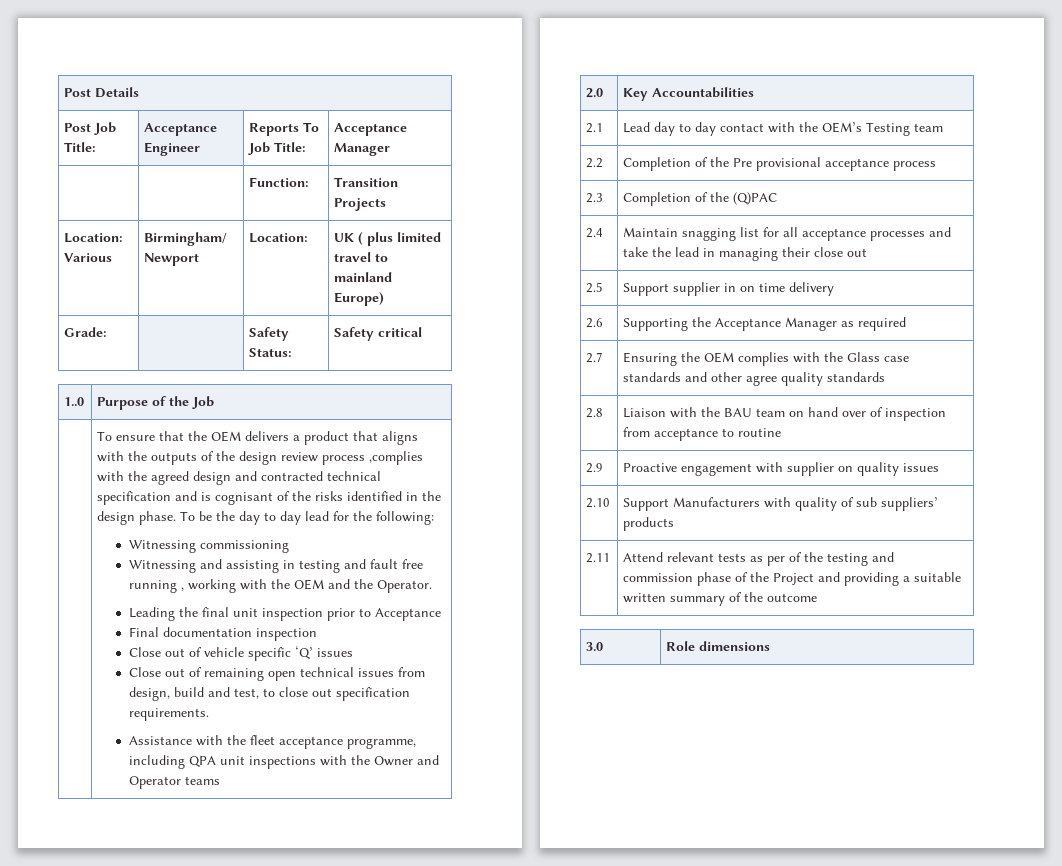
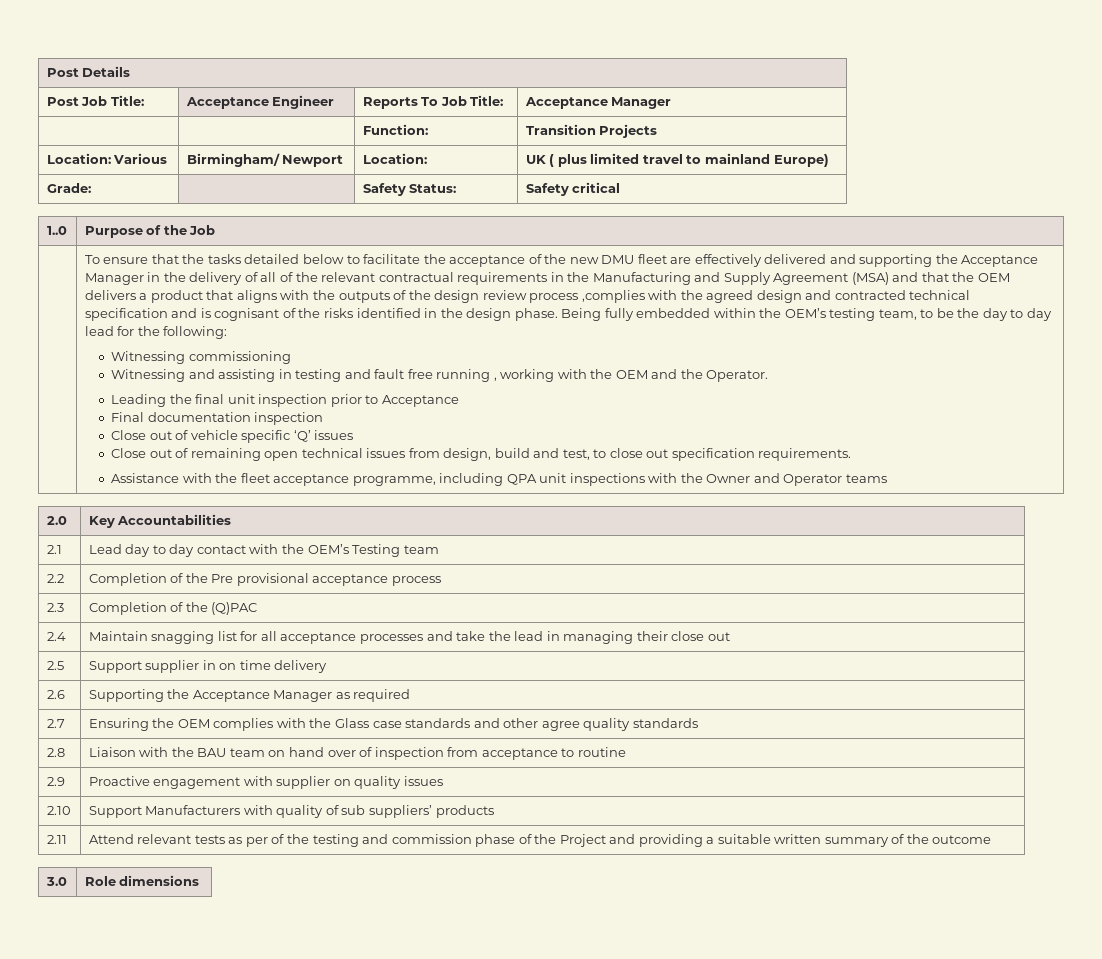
- To ensure that the OEM delivers a product that aligns with the outputs of the design review process ,complies with the agreed design and contracted technical specification and is cognisant of the risks identified in the design phase.
+ To ensure that the tasks detailed below to facilitate the acceptance of the new DMU fleet are effectively delivered and supporting the Acceptance Manager in the delivery of all of the relevant contractual requirements in the Manufacturing and Supply Agreement (MSA) and that the OEM delivers a product that aligns with the outputs of the design review process ,complies with the agreed design and contracted technical specification and is cognisant of the risks identified in the design phase.
- To be the day to day lead for the following:
+ Being fully embedded within the OEM’s testing team, to be the day to day lead for the following:

